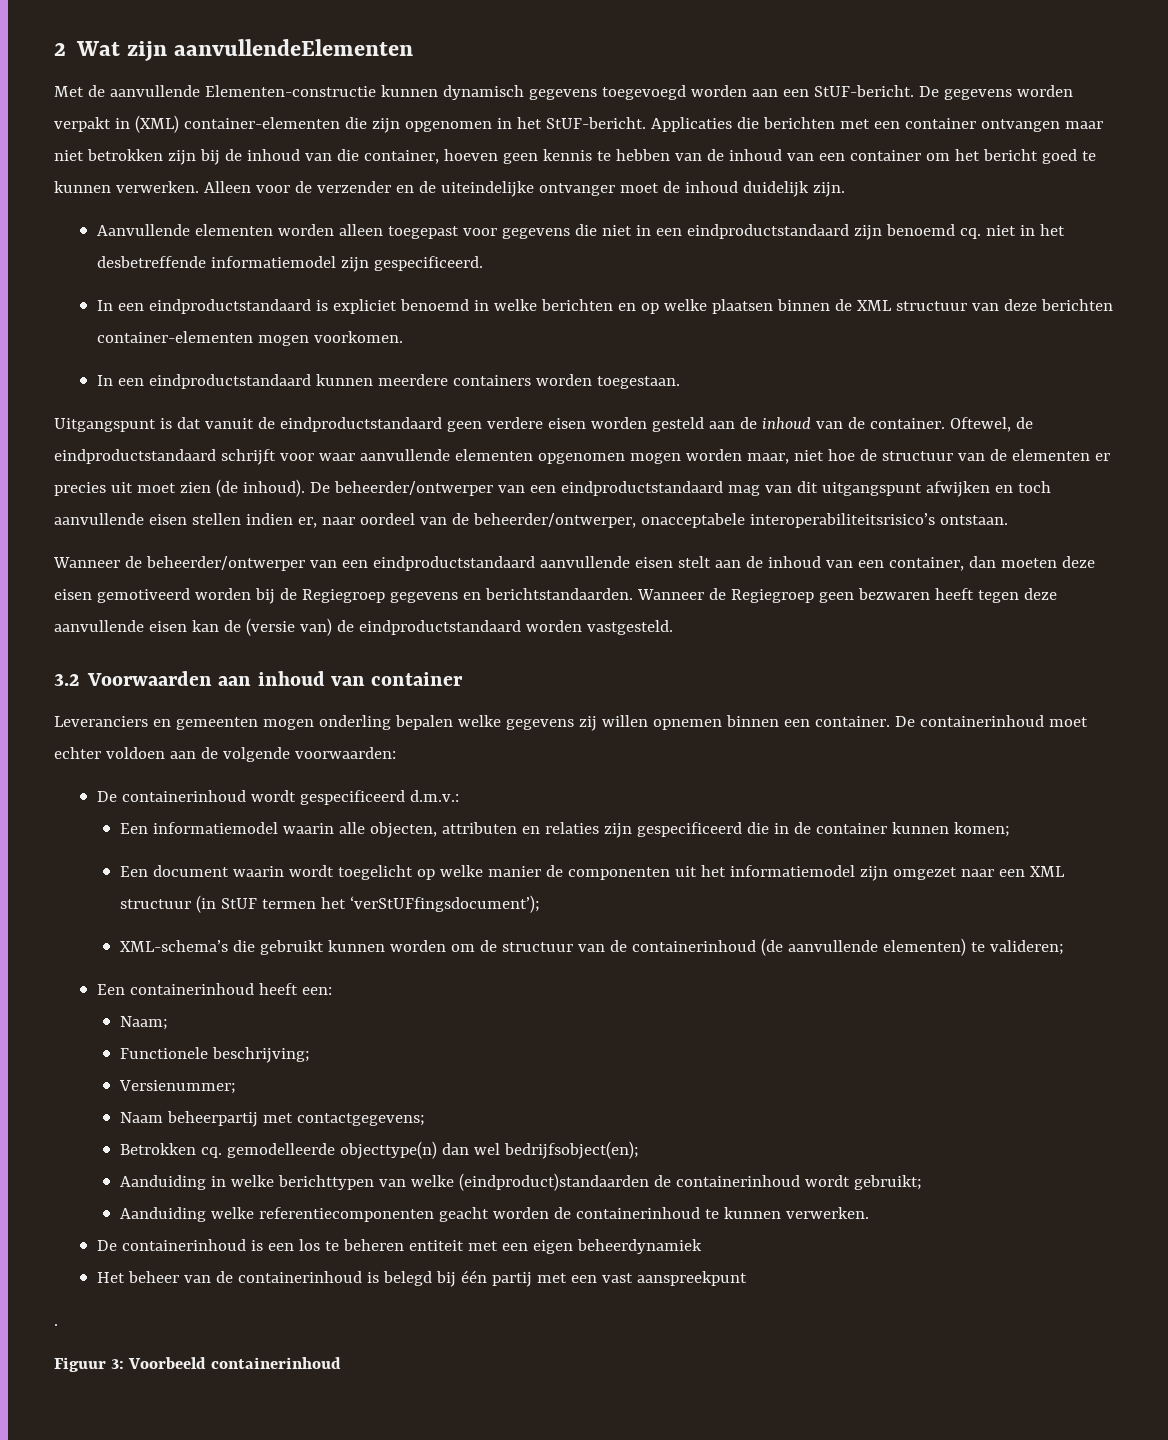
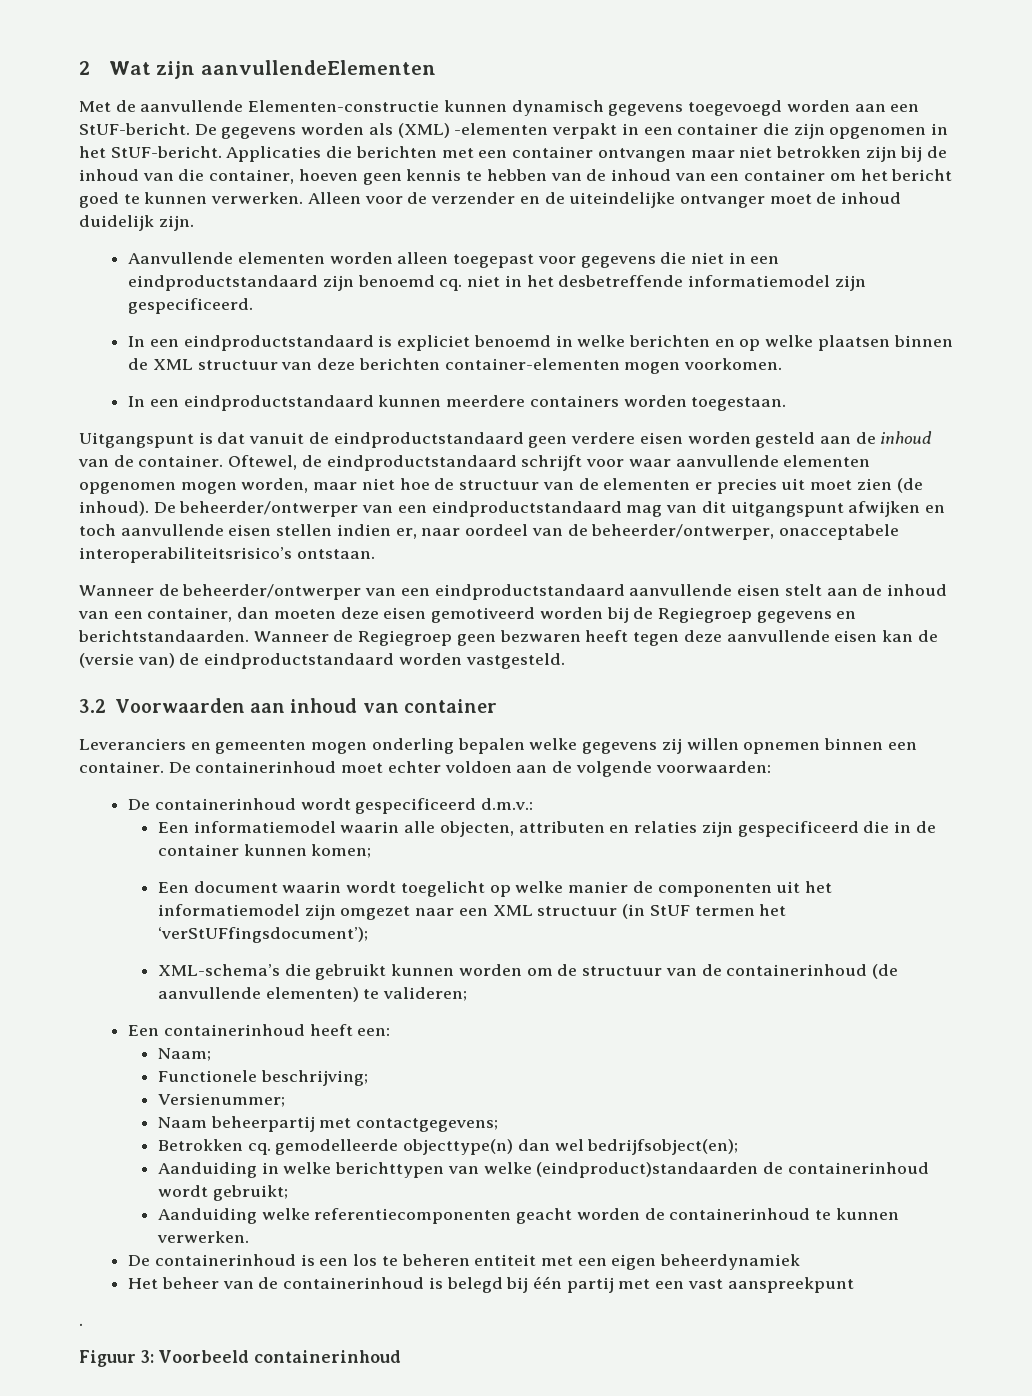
- De gegevens worden verpakt in (XML) container-elementen die zijn opgenomen in het StUF-bericht.
+ De gegevens worden als (XML) -elementen verpakt in een container die zijn opgenomen in het StUF-bericht.
- Oftewel, de eindproductstandaard schrijft voor waar aanvullende elementen opgenomen mogen worden maar, niet hoe de structuur van de elementen er precies uit moet zien (de inhoud).
+ Oftewel, de eindproductstandaard schrijft voor waar aanvullende elementen opgenomen mogen worden, maar niet hoe de structuur van de elementen er precies uit moet zien (de inhoud).

